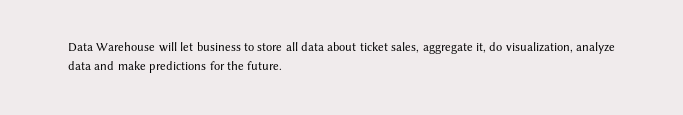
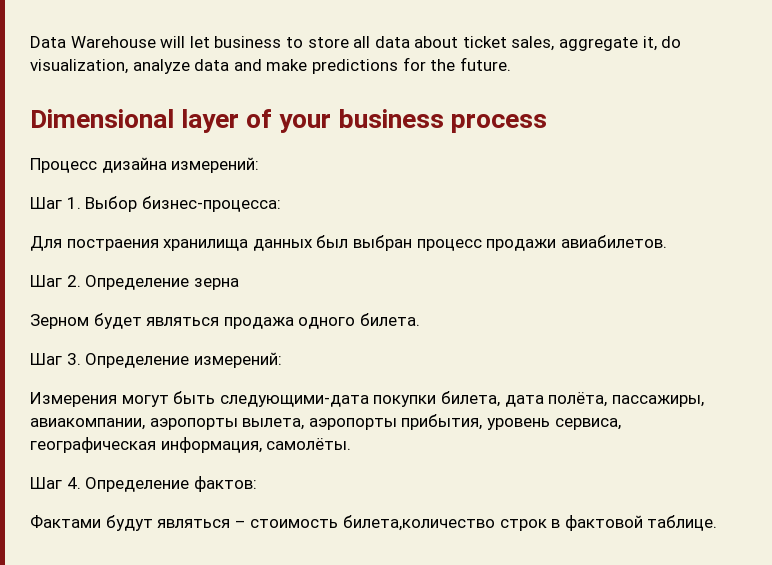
+ Dimensional layer of your business process
+ Процесс дизайна измерений:
+ Шаг 1. Выбор бизнес-процесса:
+ Для постраения хранилища данных был выбран процесс продажи авиабилетов.
+ Шаг 2. Определение зерна
+ Зерном будет являться продажа одного билета.
+ Шаг 3. Определение измерений:
+ Измерения могут быть следующими-дата покупки билета, дата полёта, пассажиры, авиакомпании, аэропорты вылета, аэропорты прибытия, уровень сервиса, географическая информация, самолёты.
+ Шаг 4. Определение фактов:
+ Фактами будут являться – стоимость билета,количество строк в фактовой таблице.

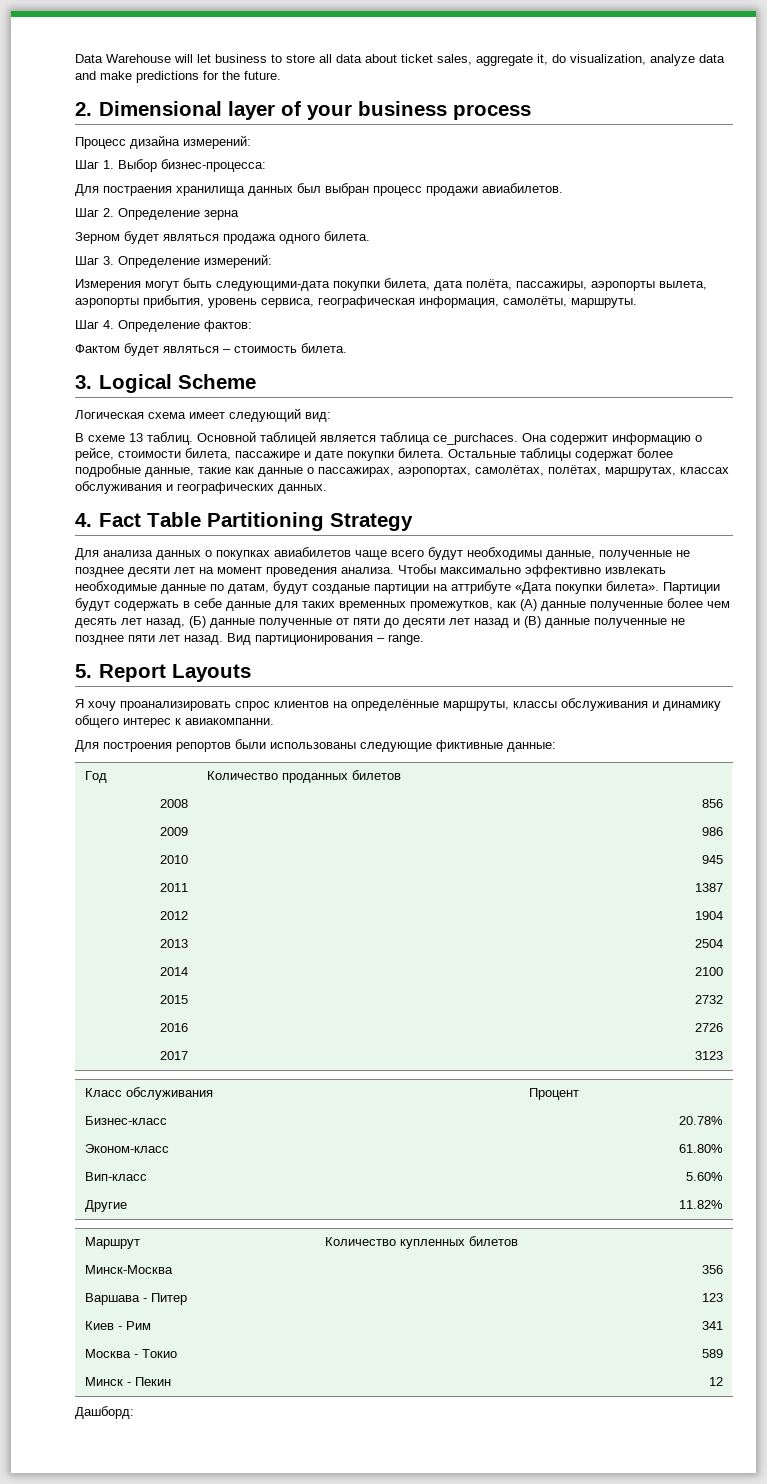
- Dimensional layer of your business process
+ 2. Dimensional layer of your business process
- Измерения могут быть следующими-дата покупки билета, дата полёта, пассажиры, авиакомпании, аэропорты вылета, аэропорты прибытия, уровень сервиса, географическая информация, самолёты.
+ Измерения могут быть следующими-дата покупки билета, дата полёта, пассажиры, аэропорты вылета, аэропорты прибытия, уровень сервиса, географическая информация, самолёты, маршруты.
- Фактами будут являться – стоимость билета,количество строк в фактовой таблице.
+ Фактом будет являться – стоимость билета.
+ 3. Logical Scheme
+ Логическая схема имеет следующий вид:
+ В схеме 13 таблиц. Основной таблицей является таблица ce_purchaces. Она содержит информацию о рейсе, стоимости билета, пассажире и дате покупки билета. Остальные таблицы содержат более подробные данные, такие как данные о пассажирах, аэропортах, самолётах, полётах, маршрутах, классах обслуживания и географических данных.
+ 4. Fact Table Partitioning Strategy
+ Для анализа данных о покупках авиабилетов чаще всего будут необходимы данные, полученные не позднее десяти лет на момент проведения анализа. Чтобы максимально эффективно извлекать необходимые данные по датам, будут созданые партиции на аттрибуте «Дата покупки билета». Партиции будут содержать в себе данные для таких временных промежутков, как (А) данные полученные более чем десять лет назад, (Б) данные полученные от пяти до десяти лет назад и (В) данные полученные не позднее пяти лет назад. Вид партиционирования – range.
+ 5. Report Layouts
+ Я хочу проанализировать спрос клиентов на определённые маршруты, классы обслуживания и динамику общего интерес к авиакомпанни.
+ Для построения репортов были использованы следующие фиктивные данные:
+ Год | Количество проданных билетов
+ 2008 | 856
+ 2009 | 986
+ 2010 | 945
+ 2011 | 1387
+ 2012 | 1904
+ 2013 | 2504
+ 2014 | 2100
+ 2015 | 2732
+ 2016 | 2726
+ 2017 | 3123
+ Класс обслуживания | Процент
+ Бизнес-класс | 20.78%
+ Эконом-класс | 61.80%
+ Вип-класс | 5.60%
+ Другие | 11.82%
+ Маршрут | Количество купленных билетов
+ Минск-Москва | 356
+ Варшава - Питер | 123
+ Киев - Рим | 341
+ Москва - Токио | 589
+ Минск - Пекин | 12
+ Дашборд:

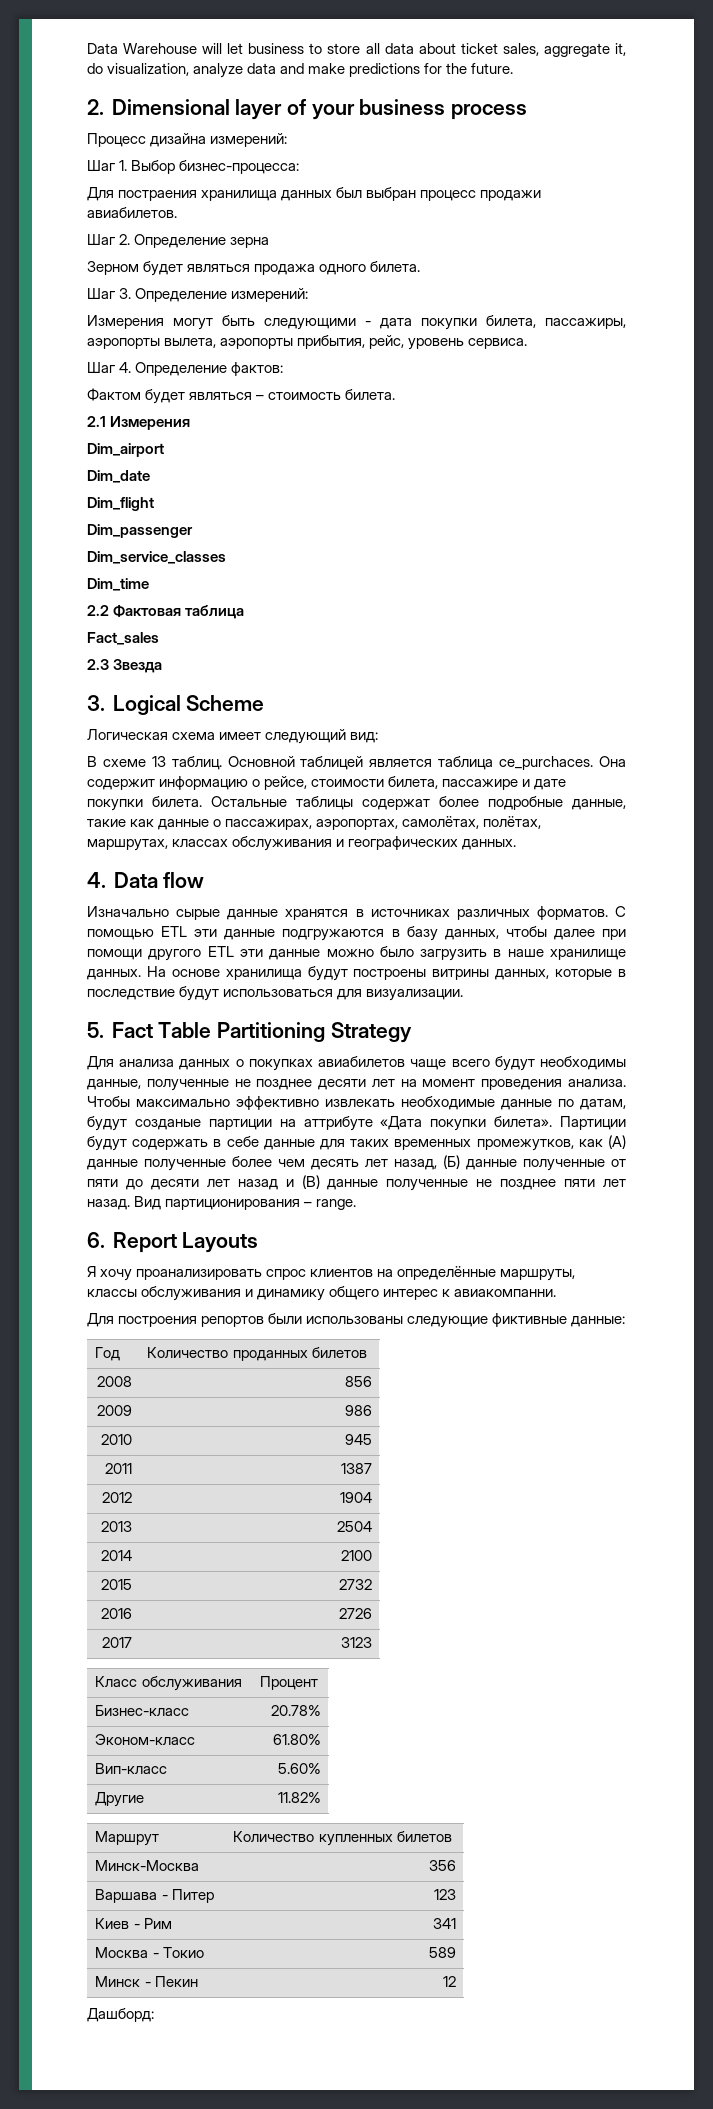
- Измерения могут быть следующими-дата покупки билета, дата полёта, пассажиры, аэропорты вылета, аэропорты прибытия, уровень сервиса, географическая информация, самолёты, маршруты.
+ Измерения могут быть следующими - дата покупки билета, пассажиры, аэропорты вылета, аэропорты прибытия, рейс, уровень сервиса.
+ 2.1 Измерения
+ Dim_airport
+ Dim_date
+ Dim_flight
+ Dim_passenger
+ Dim_service_classes
+ Dim_time
+ 2.2 Фактовая таблица
+ Fact_sales
+ 2.3 Звезда
- 4. Fact Table Partitioning Strategy
+ 4. Data flow
+ Изначально сырые данные хранятся в источниках различных форматов. С помощью ETL эти данные подгружаются в базу данных, чтобы далее при помощи другого ETL эти данные можно было загрузить в наше хранилище данных. На основе хранилища будут построены витрины данных, которые в последствие будут использоваться для визуализации.
+ 5. Fact Table Partitioning Strategy
- 5. Report Layouts
+ 6. Report Layouts

